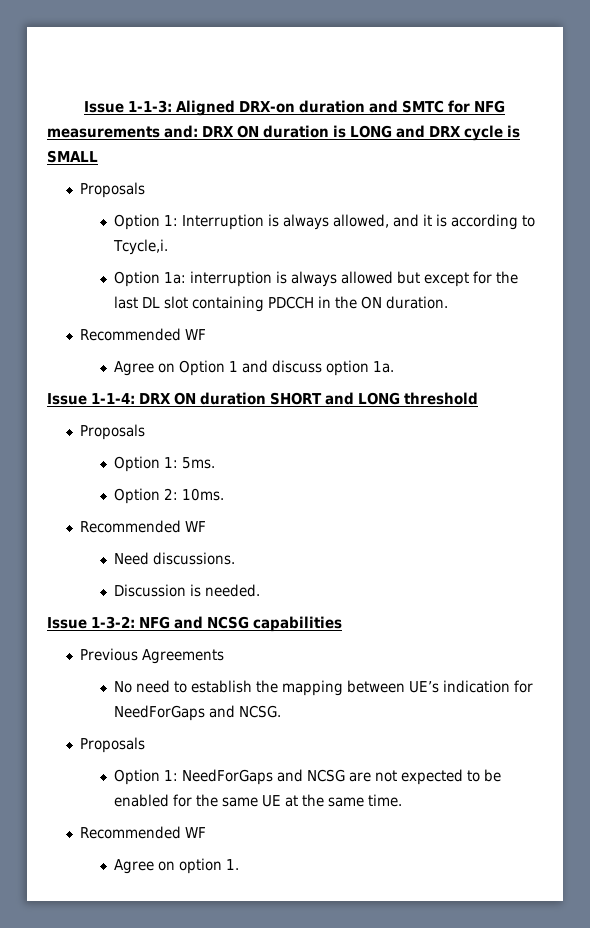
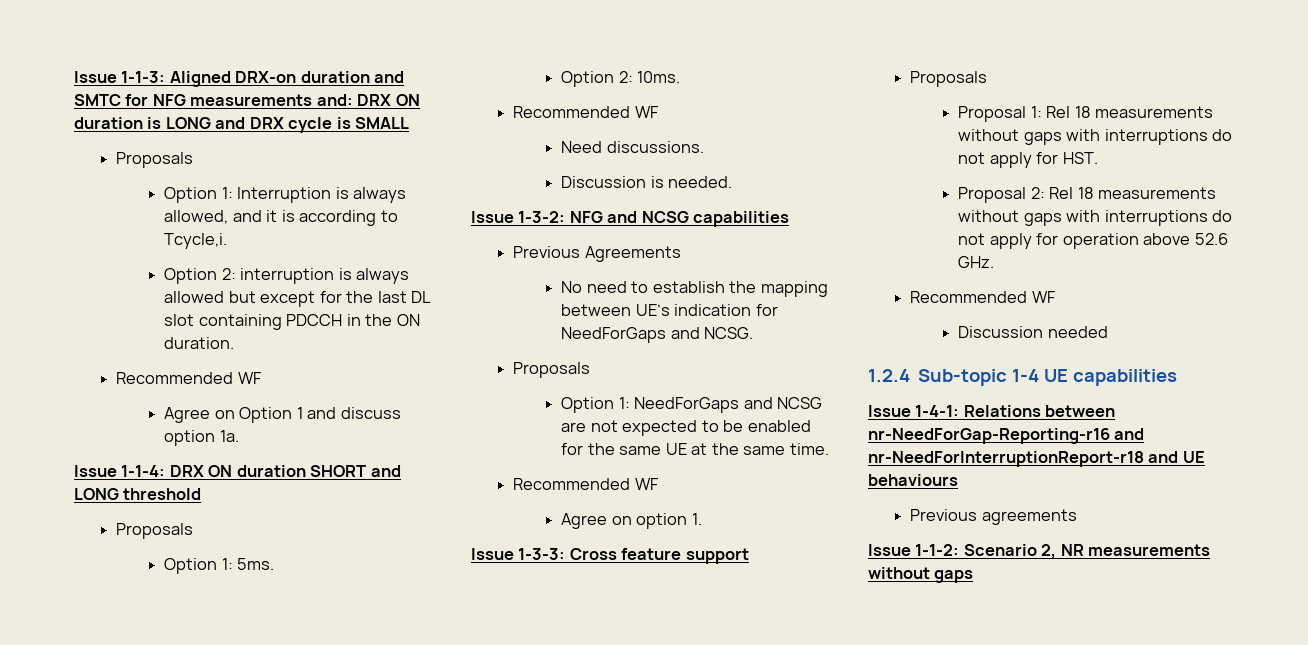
- Option 1a: interruption is always allowed but except for the last DL slot containing PDCCH in the ON duration.
+ Option 2: interruption is always allowed but except for the last DL slot containing PDCCH in the ON duration.
+ Issue 1-3-3: Cross feature support
+ Proposals
+ Proposal 1: Rel 18 measurements without gaps with interruptions do not apply for HST.
+ Proposal 2: Rel 18 measurements without gaps with interruptions do not apply for operation above 52.6 GHz.
+ Recommended WF
+ Discussion needed
+ 1.2.4 Sub-topic 1-4 UE capabilities
+ Issue 1-4-1: Relations between nr-NeedForGap-Reporting-r16 and nr-NeedForInterruptionReport-r18 and UE behaviours
+ Previous agreements
+ Issue 1-1-2: Scenario 2, NR measurements without gaps

